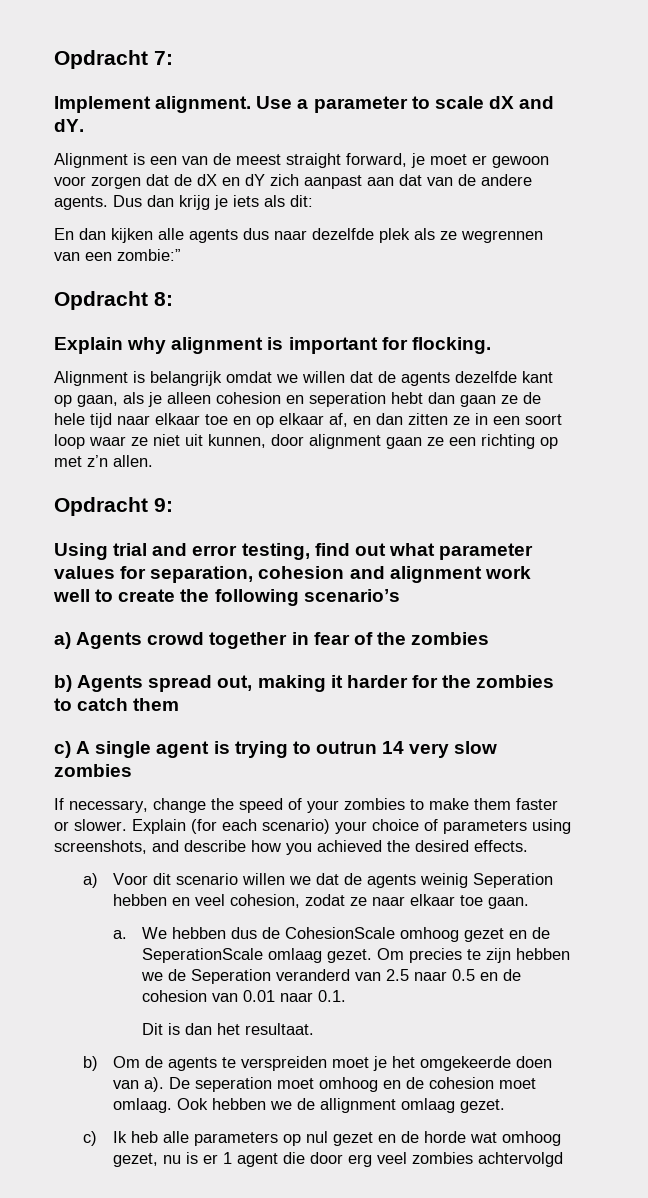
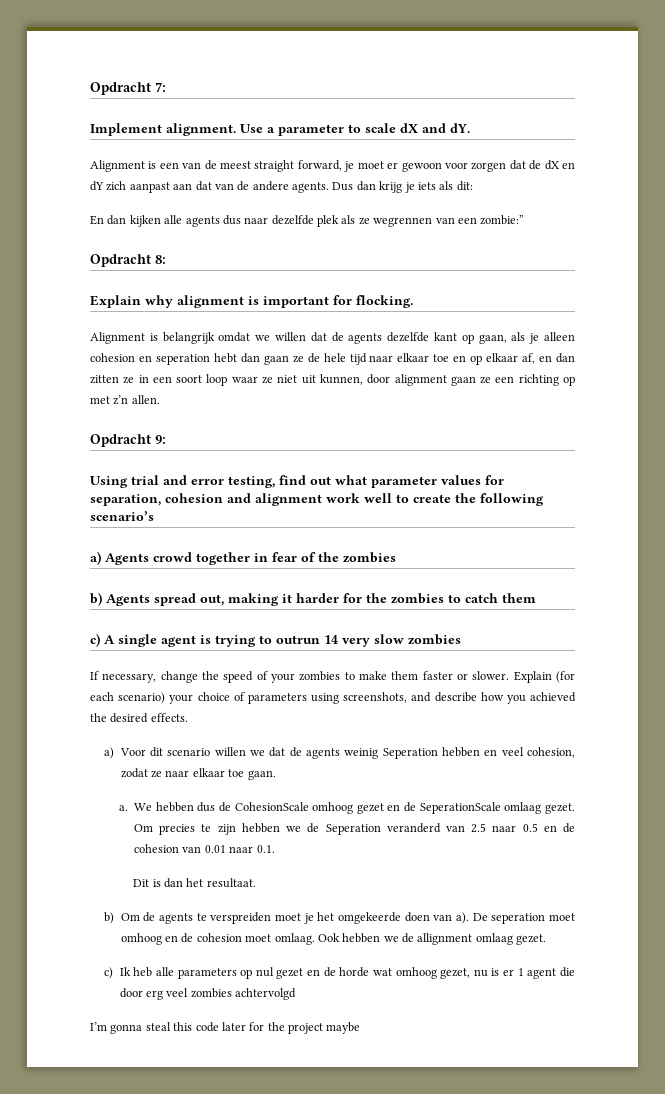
+ I’m gonna steal this code later for the project maybe

